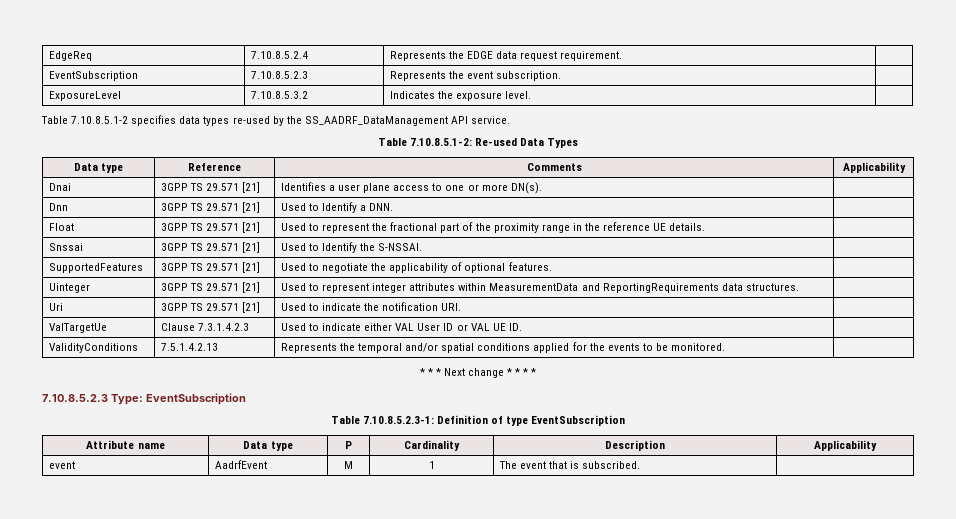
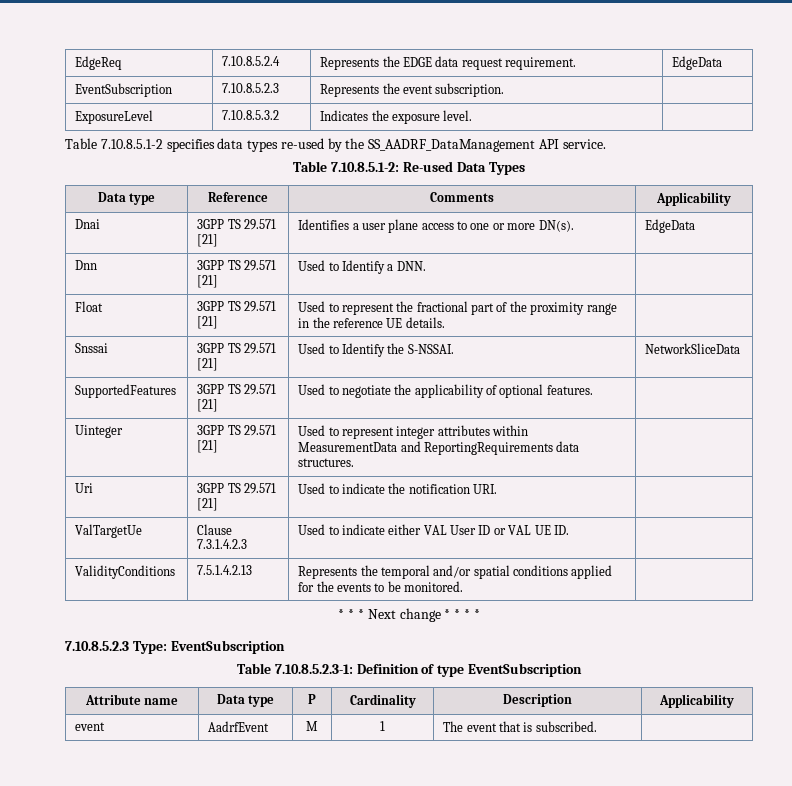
- EdgeReq | 7.10.8.5.2.4 | Represents the EDGE data request requirement. |
+ EdgeReq | 7.10.8.5.2.4 | Represents the EDGE data request requirement. | EdgeData
- Dnai | 3GPP TS 29.571 [21] | Identifies a user plane access to one or more DN(s). |
+ Dnai | 3GPP TS 29.571 [21] | Identifies a user plane access to one or more DN(s). | EdgeData
- Snssai | 3GPP TS 29.571 [21] | Used to Identify the S-NSSAI. |
+ Snssai | 3GPP TS 29.571 [21] | Used to Identify the S-NSSAI. | NetworkSliceData

